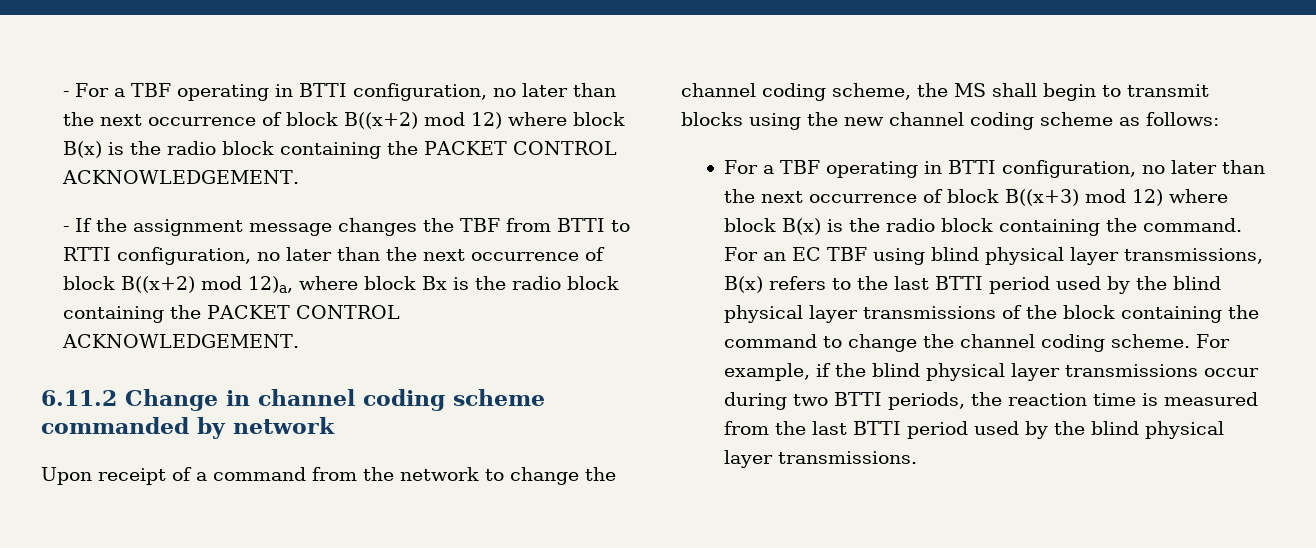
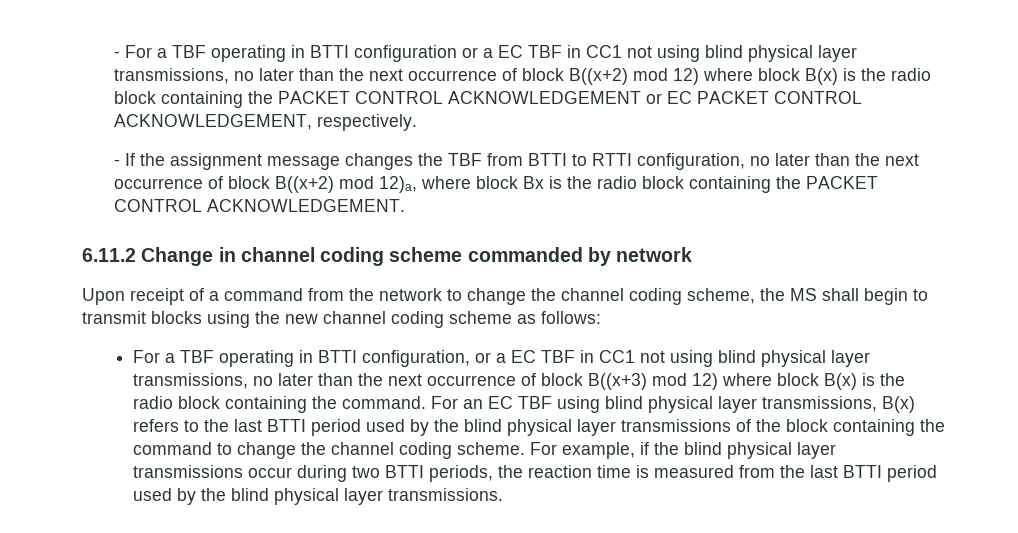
- - For a TBF operating in BTTI configuration, no later than the next occurrence of block B((x+2) mod 12) where block B(x) is the radio block containing the PACKET CONTROL ACKNOWLEDGEMENT.
+ - For a TBF operating in BTTI configuration or a EC TBF in CC1 not using blind physical layer transmissions, no later than the next occurrence of block B((x+2) mod 12) where block B(x) is the radio block containing the PACKET CONTROL ACKNOWLEDGEMENT or EC PACKET CONTROL ACKNOWLEDGEMENT, respectively.
- For a TBF operating in BTTI configuration, no later than the next occurrence of block B((x+3) mod 12) where block B(x) is the radio block containing the command.
+ For a TBF operating in BTTI configuration, or a EC TBF in CC1 not using blind physical layer transmissions, no later than the next occurrence of block B((x+3) mod 12) where block B(x) is the radio block containing the command.

